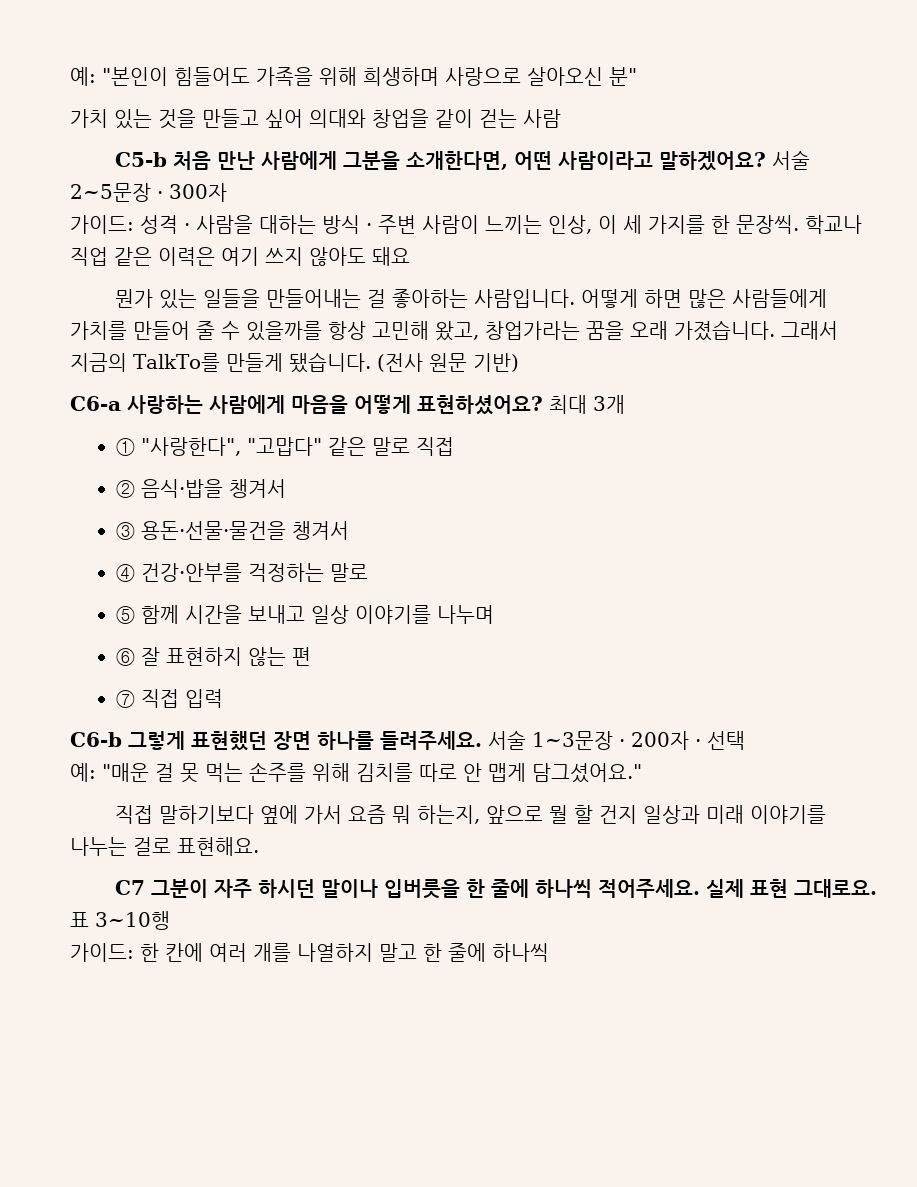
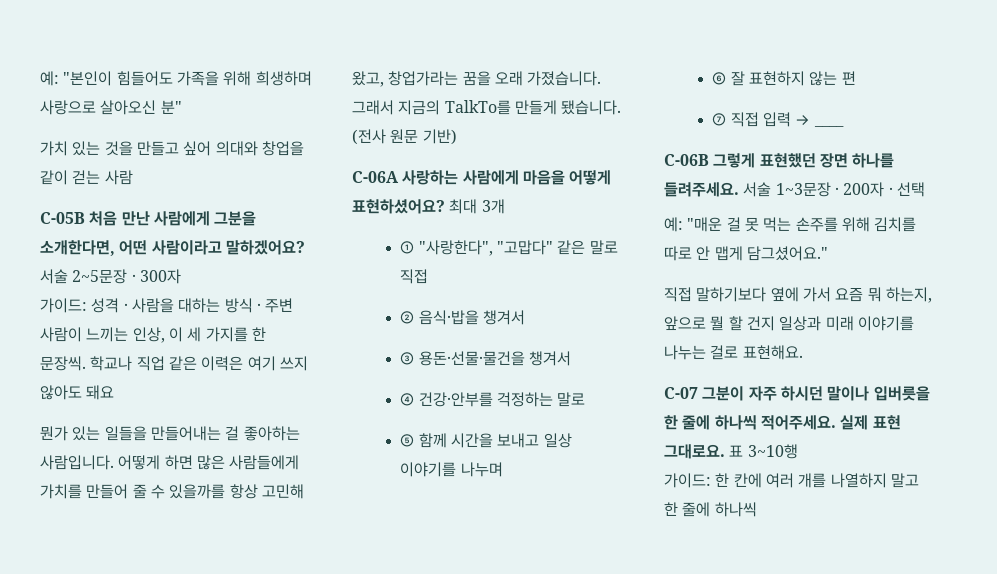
- C5-b 처음 만난 사람에게 그분을 소개한다면, 어떤 사람이라고 말하겠어요?
+ C-05B 처음 만난 사람에게 그분을 소개한다면, 어떤 사람이라고 말하겠어요?
- C6-a 사랑하는 사람에게 마음을 어떻게 표현하셨어요?
+ C-06A 사랑하는 사람에게 마음을 어떻게 표현하셨어요?
- ⑦ 직접 입력
- C6-b 그렇게 표현했던 장면 하나를 들려주세요.
+ ⑦ 직접 입력 → ____
+ C-06B 그렇게 표현했던 장면 하나를 들려주세요.
- C7 그분이 자주 하시던 말이나 입버릇을 한 줄에 하나씩 적어주세요.
+ C-07 그분이 자주 하시던 말이나 입버릇을 한 줄에 하나씩 적어주세요.

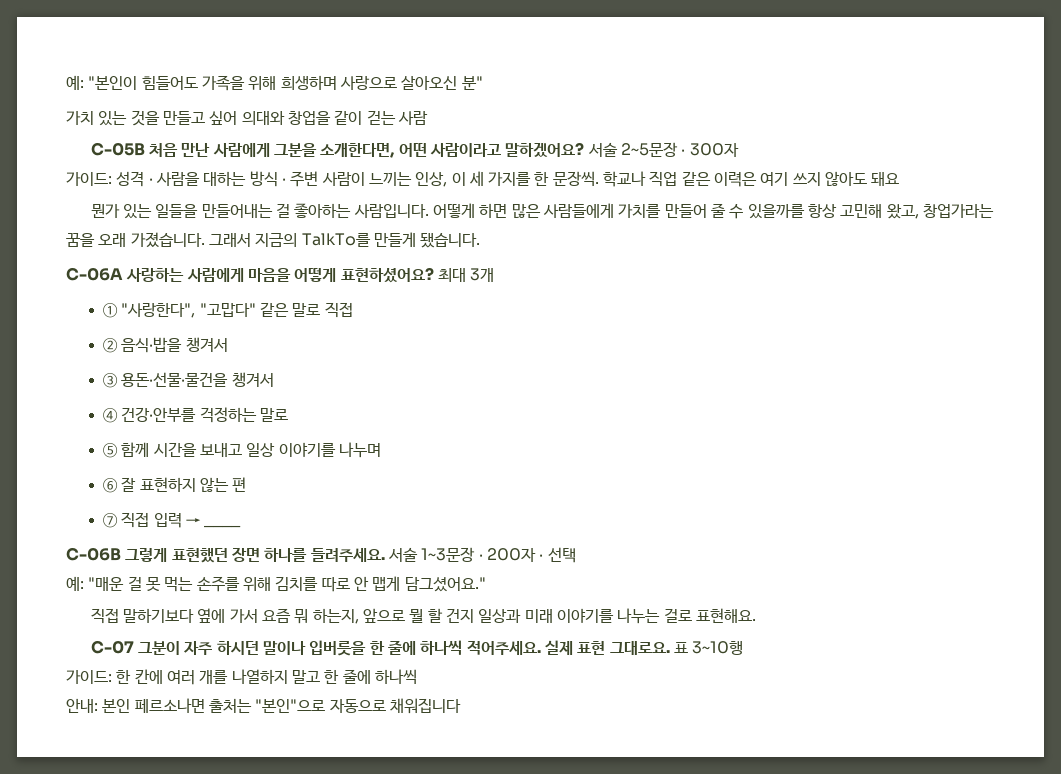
- (전사 원문 기반)
+ 안내: 본인 페르소나면 출처는 "본인"으로 자동으로 채워집니다

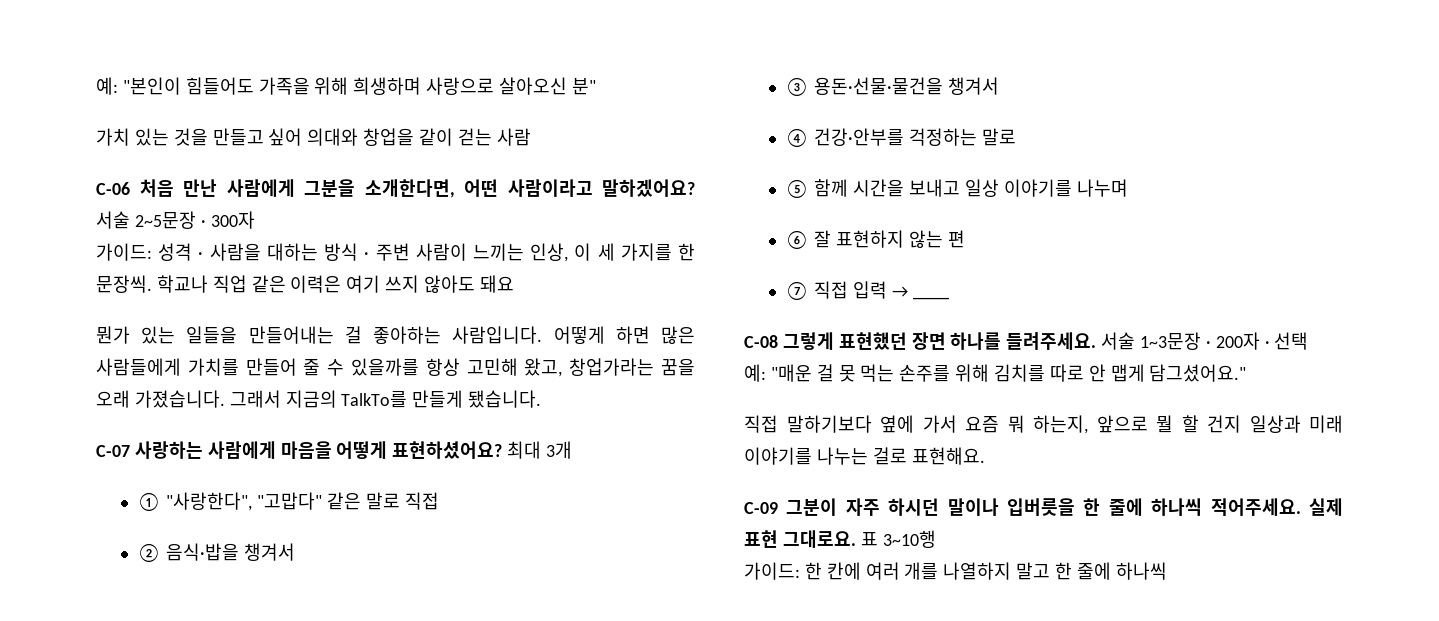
- C-05B 처음 만난 사람에게 그분을 소개한다면, 어떤 사람이라고 말하겠어요?
+ C-06 처음 만난 사람에게 그분을 소개한다면, 어떤 사람이라고 말하겠어요?
- C-06A 사랑하는 사람에게 마음을 어떻게 표현하셨어요?
+ C-07 사랑하는 사람에게 마음을 어떻게 표현하셨어요?
- C-06B 그렇게 표현했던 장면 하나를 들려주세요.
+ C-08 그렇게 표현했던 장면 하나를 들려주세요.
- C-07 그분이 자주 하시던 말이나 입버릇을 한 줄에 하나씩 적어주세요.
+ C-09 그분이 자주 하시던 말이나 입버릇을 한 줄에 하나씩 적어주세요.
- 안내: 본인 페르소나면 출처는 "본인"으로 자동으로 채워집니다

